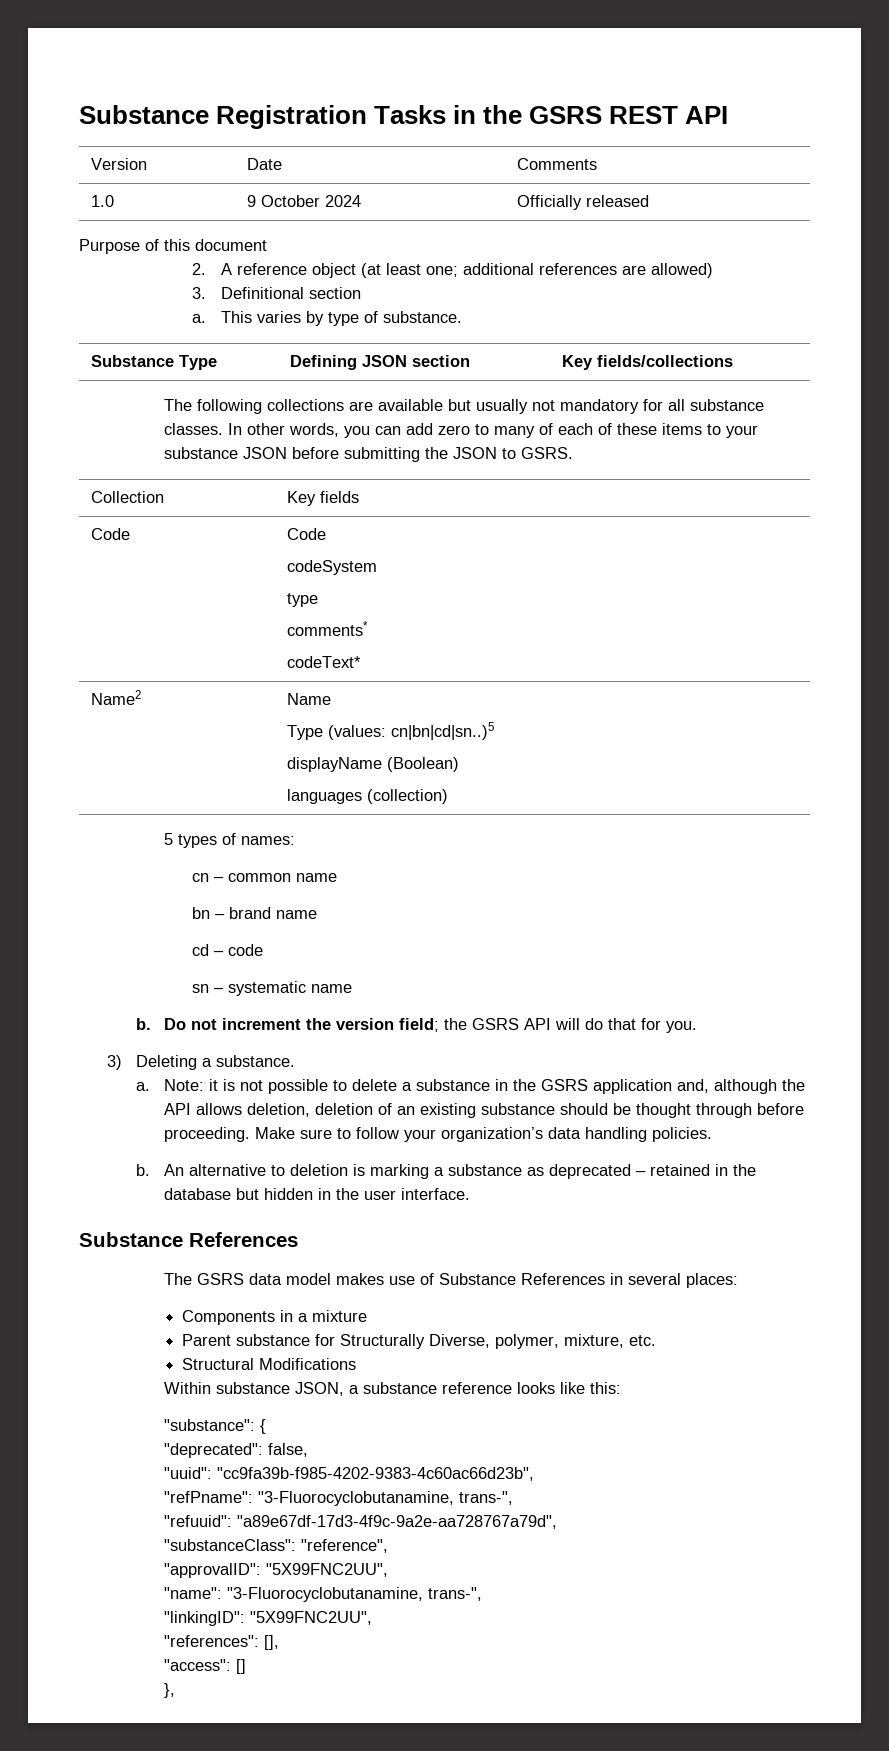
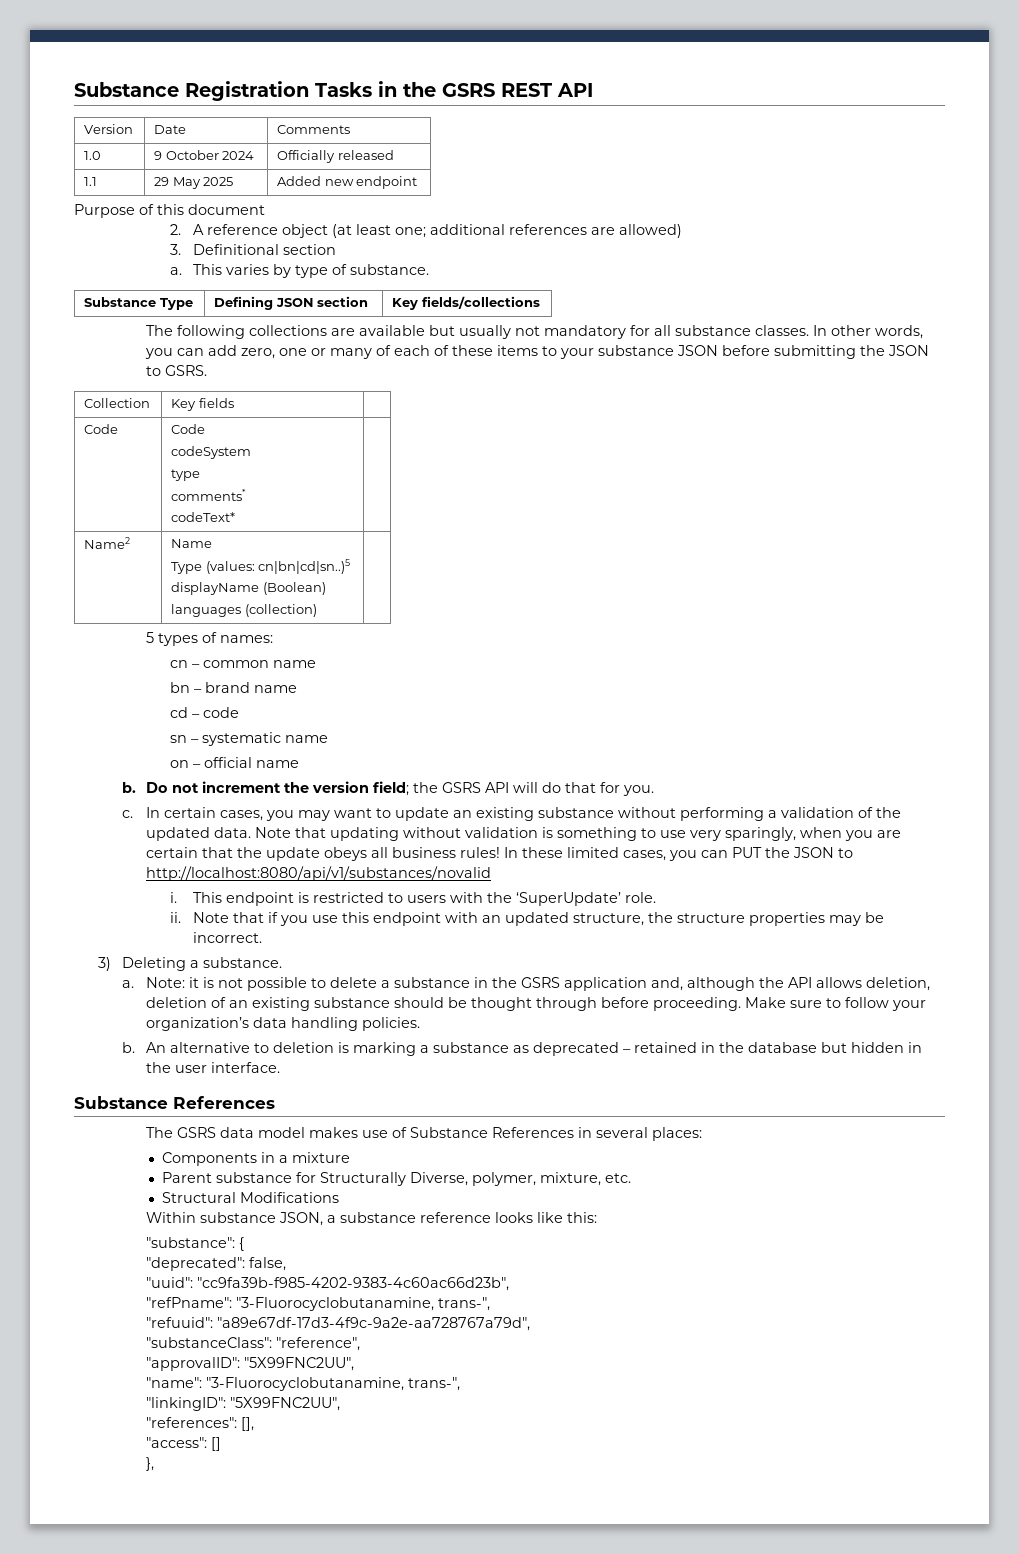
+ 1.1 | 29 May 2025 | Added new endpoint
- In other words, you can add zero to many of each of these items to your substance JSON before submitting the JSON to GSRS.
+ In other words, you can add zero, one or many of each of these items to your substance JSON before submitting the JSON to GSRS.
+ on – official name
+ c. In certain cases, you may want to update an existing substance without performing a validation of the updated data. Note that updating without validation is something to use very sparingly, when you are certain that the update obeys all business rules! In these limited cases, you can PUT the JSON to http://localhost:8080/api/v1/substances/novalid
+ i. This endpoint is restricted to users with the ‘SuperUpdate’ role.
+ ii. Note that if you use this endpoint with an updated structure, the structure properties may be incorrect.

